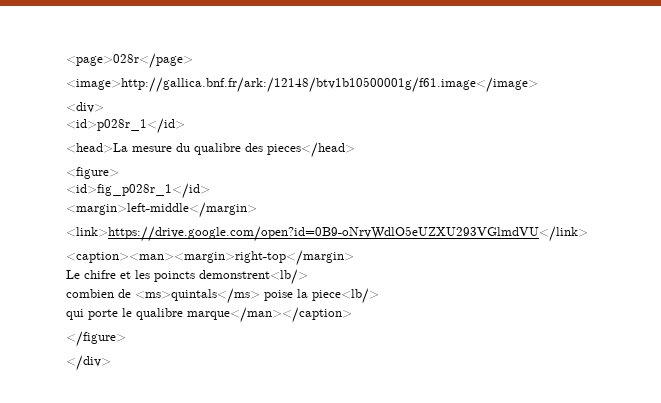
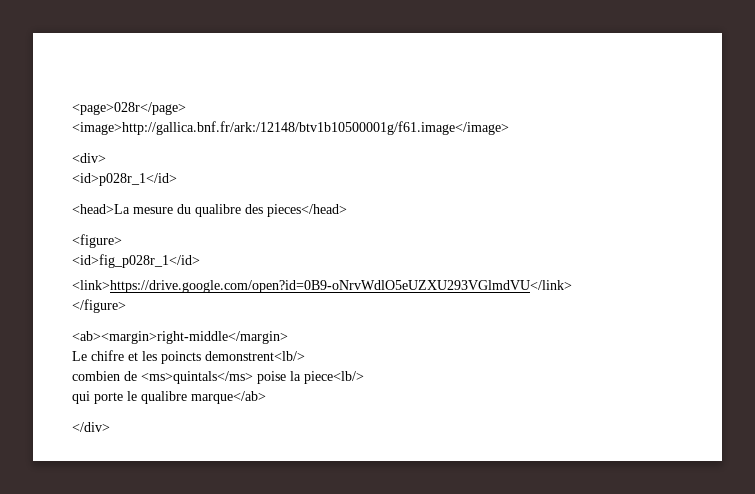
- <margin>left-middle</margin>
- <caption><man><margin>right-top</margin>
+ </figure>
+ <ab><margin>right-middle</margin>
- qui porte le qualibre marque</man></caption>
- </figure>
+ qui porte le qualibre marque</ab>

